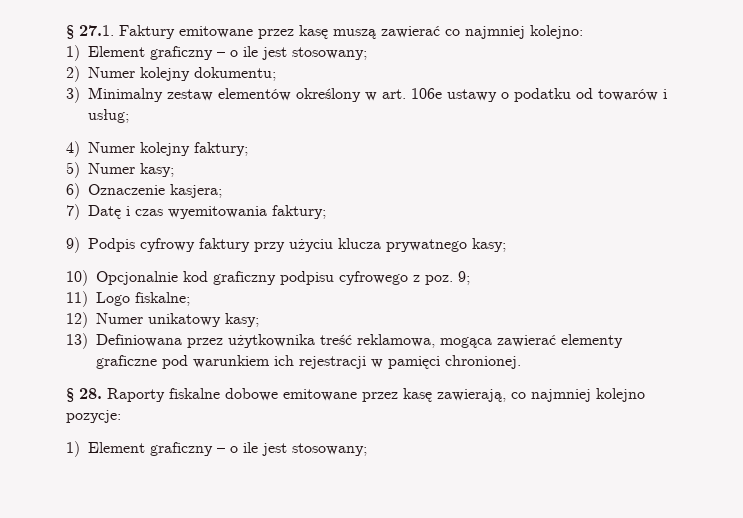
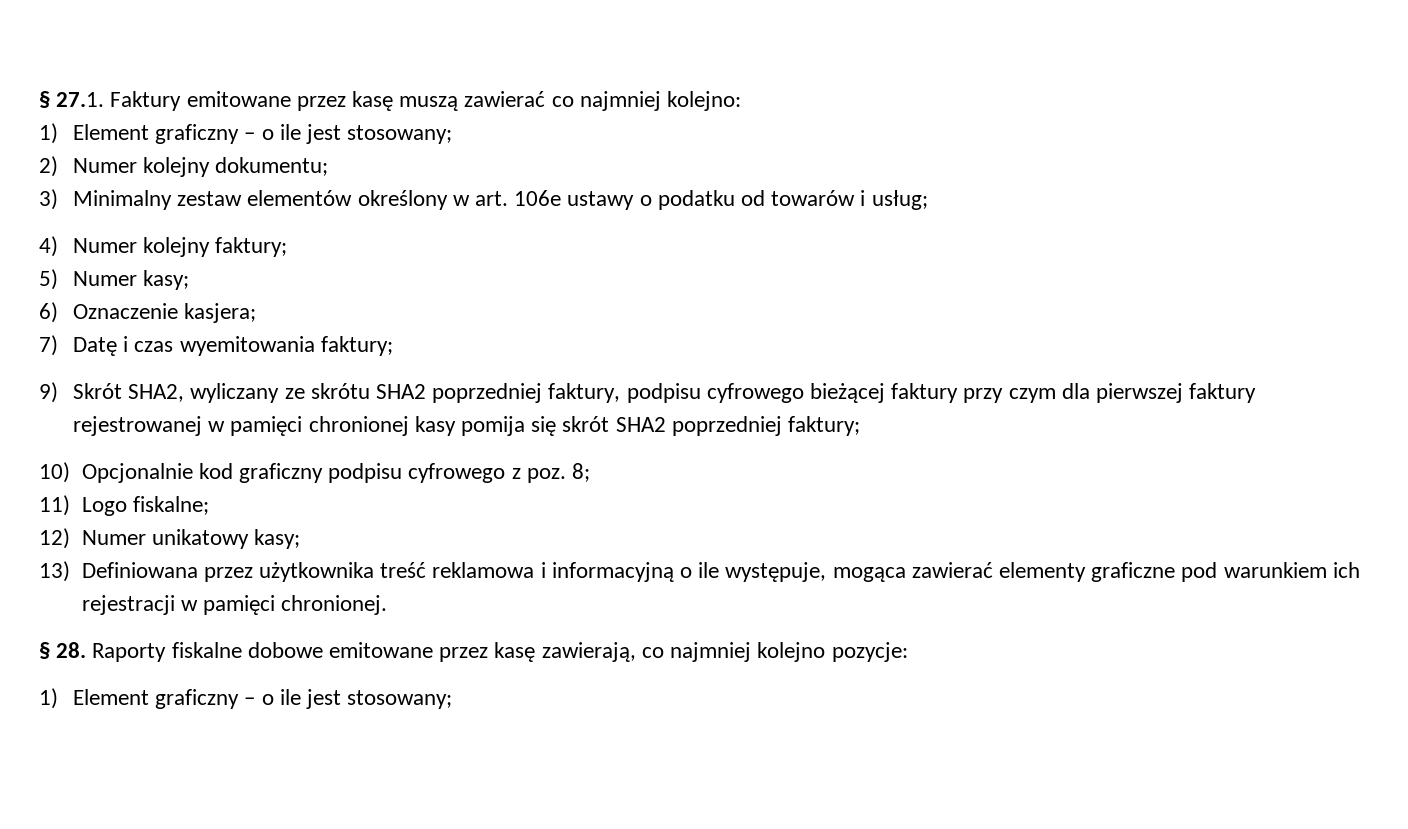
- 9) Podpis cyfrowy faktury przy użyciu klucza prywatnego kasy;
+ 9) Skrót SHA2, wyliczany ze skrótu SHA2 poprzedniej faktury, podpisu cyfrowego bieżącej faktury przy czym dla pierwszej faktury rejestrowanej w pamięci chronionej kasy pomija się skrót SHA2 poprzedniej faktury;
- 10) Opcjonalnie kod graficzny podpisu cyfrowego z poz. 9;
+ 10) Opcjonalnie kod graficzny podpisu cyfrowego z poz. 8;
- 13) Definiowana przez użytkownika treść reklamowa, mogąca zawierać elementy graficzne pod warunkiem ich rejestracji w pamięci chronionej.
+ 13) Definiowana przez użytkownika treść reklamowa i informacyjną o ile występuje, mogąca zawierać elementy graficzne pod warunkiem ich rejestracji w pamięci chronionej.

